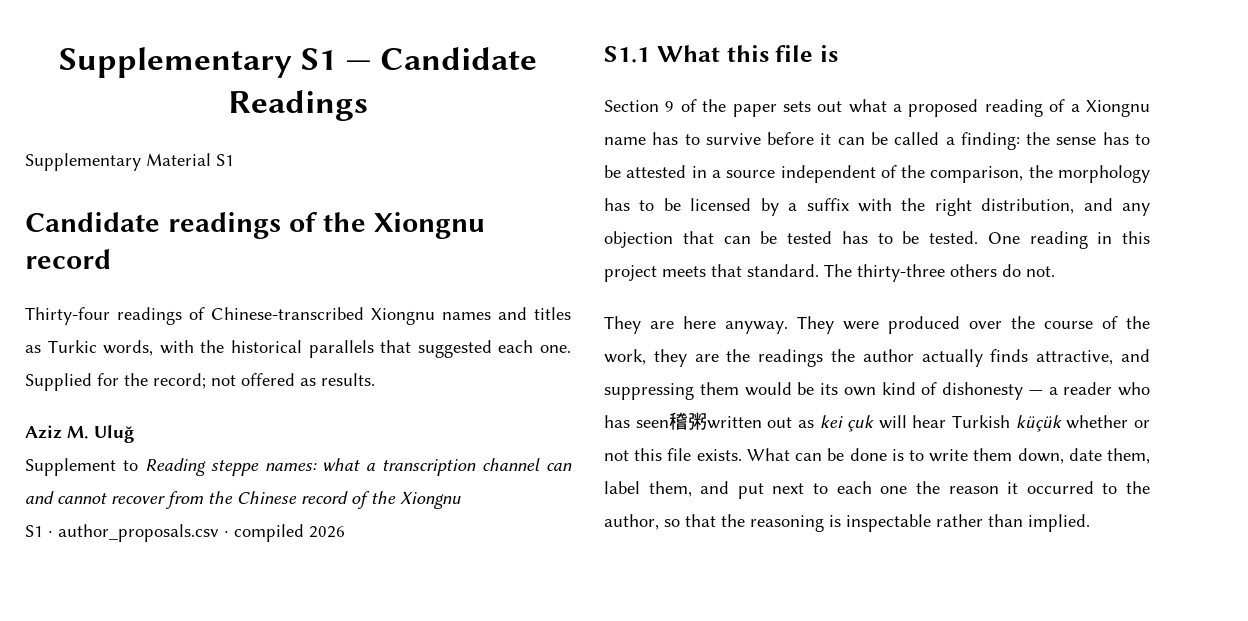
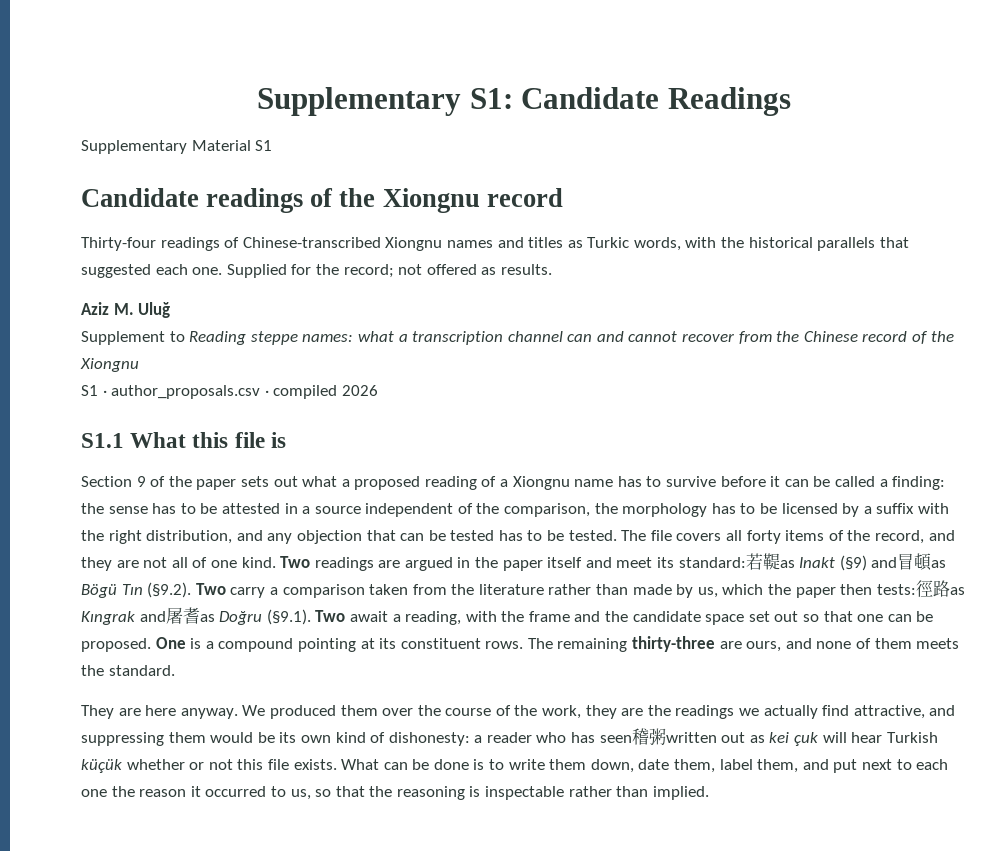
- Supplementary S1 — Candidate Readings
+ Supplementary S1: Candidate Readings
- One reading in this project meets that standard. The thirty-three others do not.
+ The file covers all forty items of the record, and they are not all of one kind. Two readings are argued in the paper itself and meet its standard:若鞮as Inakt (§9) and冒頓as Bögü Tın (§9.2). Two carry a comparison taken from the literature rather than made by us, which the paper then tests:徑路as Kıngrak and屠耆as Doğru (§9.1). Two await a reading, with the frame and the candidate space set out so that one can be proposed. One is a compound pointing at its constituent rows. The remaining thirty-three are ours, and none of them meets the standard.
- They were produced over the course of the work, they are the readings the author actually finds attractive, and suppressing them would be its own kind of dishonesty — a reader who has seen稽粥written out as kei çuk will hear Turkish küçük whether or not this file exists.
+ We produced them over the course of the work, they are the readings we actually find attractive, and suppressing them would be its own kind of dishonesty: a reader who has seen稽粥written out as kei çuk will hear Turkish küçük whether or not this file exists.
- What can be done is to write them down, date them, label them, and put next to each one the reason it occurred to the author, so that the reasoning is inspectable rather than implied.
+ What can be done is to write them down, date them, label them, and put next to each one the reason it occurred to us, so that the reasoning is inspectable rather than implied.

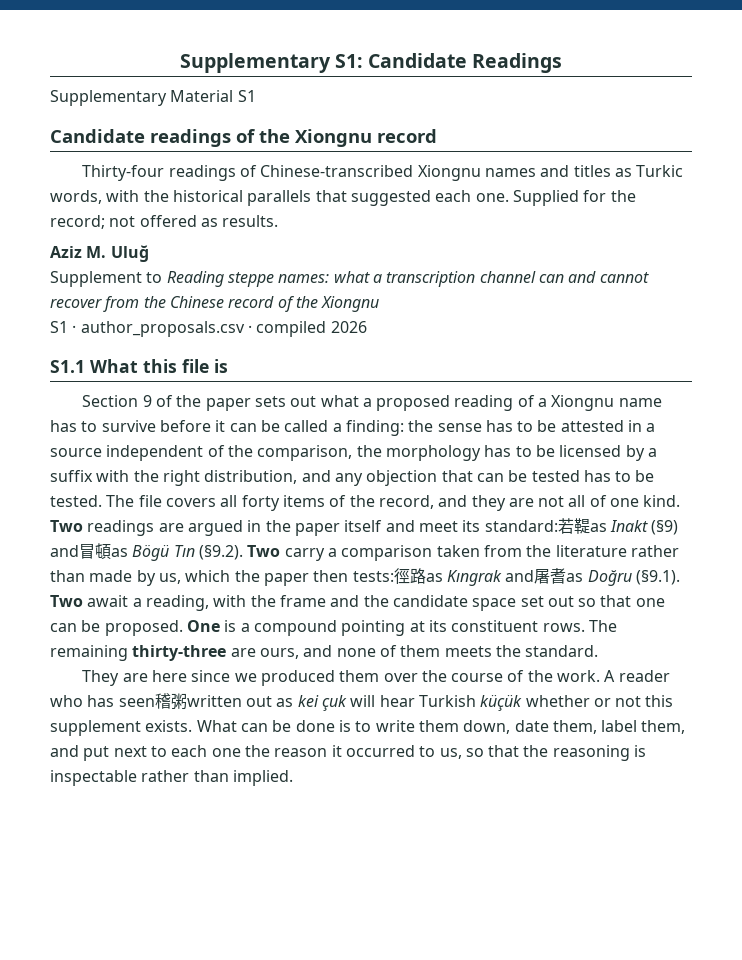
- They are here anyway. We produced them over the course of the work, they are the readings we actually find attractive, and suppressing them would be its own kind of dishonesty: a reader who has seen稽粥written out as kei çuk will hear Turkish küçük whether or not this file exists.
+ They are here since we produced them over the course of the work. A reader who has seen稽粥written out as kei çuk will hear Turkish küçük whether or not this supplement exists.

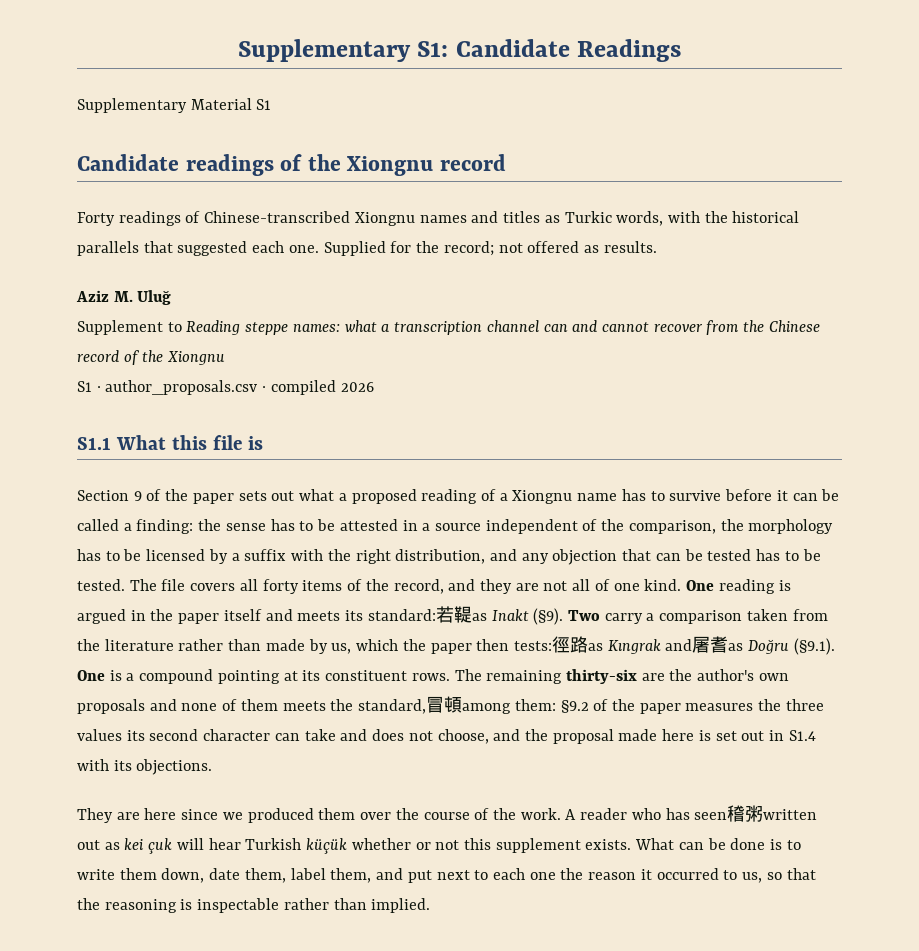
- Thirty-four readings of Chinese-transcribed Xiongnu names and titles as Turkic words, with the historical parallels that suggested each one.
+ Forty readings of Chinese-transcribed Xiongnu names and titles as Turkic words, with the historical parallels that suggested each one.
- Two readings are argued in the paper itself and meet its standard:若鞮as Inakt (§9) and冒頓as Bögü Tın (§9.2). Two carry a comparison taken from the literature rather than made by us, which the paper then tests:徑路as Kıngrak and屠耆as Doğru (§9.1). Two await a reading, with the frame and the candidate space set out so that one can be proposed. One is a compound pointing at its constituent rows.
+ One reading is argued in the paper itself and meets its standard:若鞮as Inakt (§9). Two carry a comparison taken from the literature rather than made by us, which the paper then tests:徑路as Kıngrak and屠耆as Doğru (§9.1). One is a compound pointing at its constituent rows.
- The remaining thirty-three are ours, and none of them meets the standard.
+ The remaining thirty-six are the author's own proposals and none of them meets the standard,冒頓among them: §9.2 of the paper measures the three values its second character can take and does not choose, and the proposal made here is set out in S1.4 with its objections.

